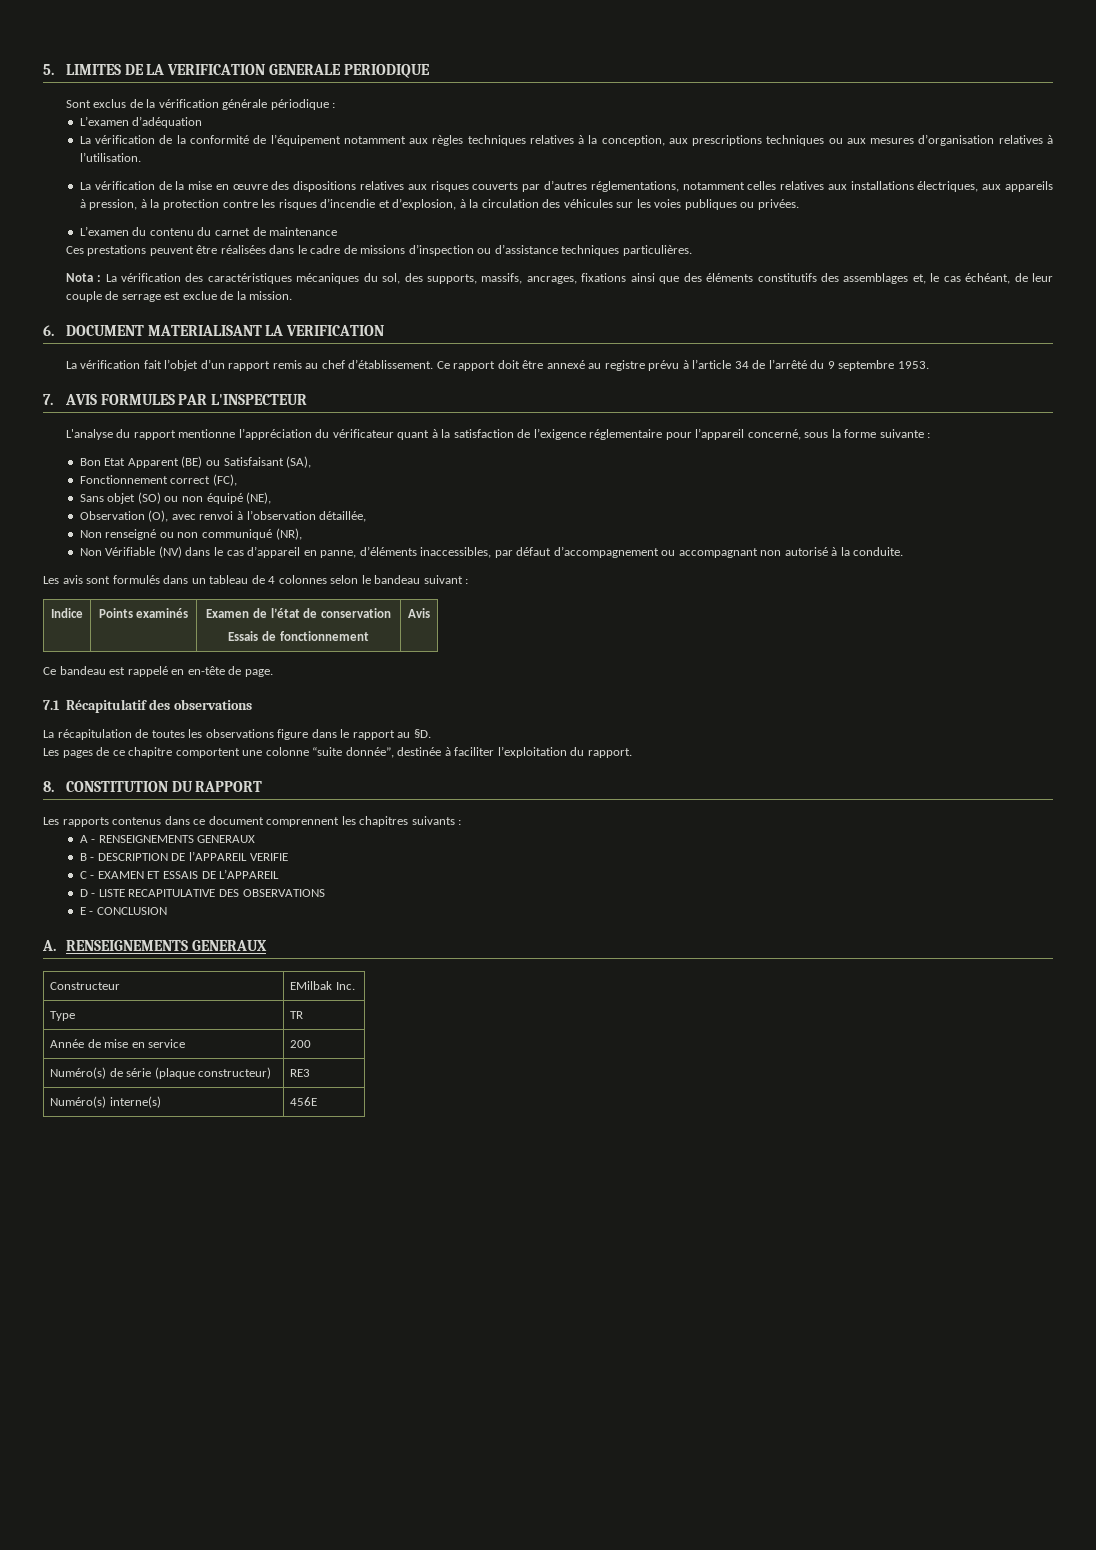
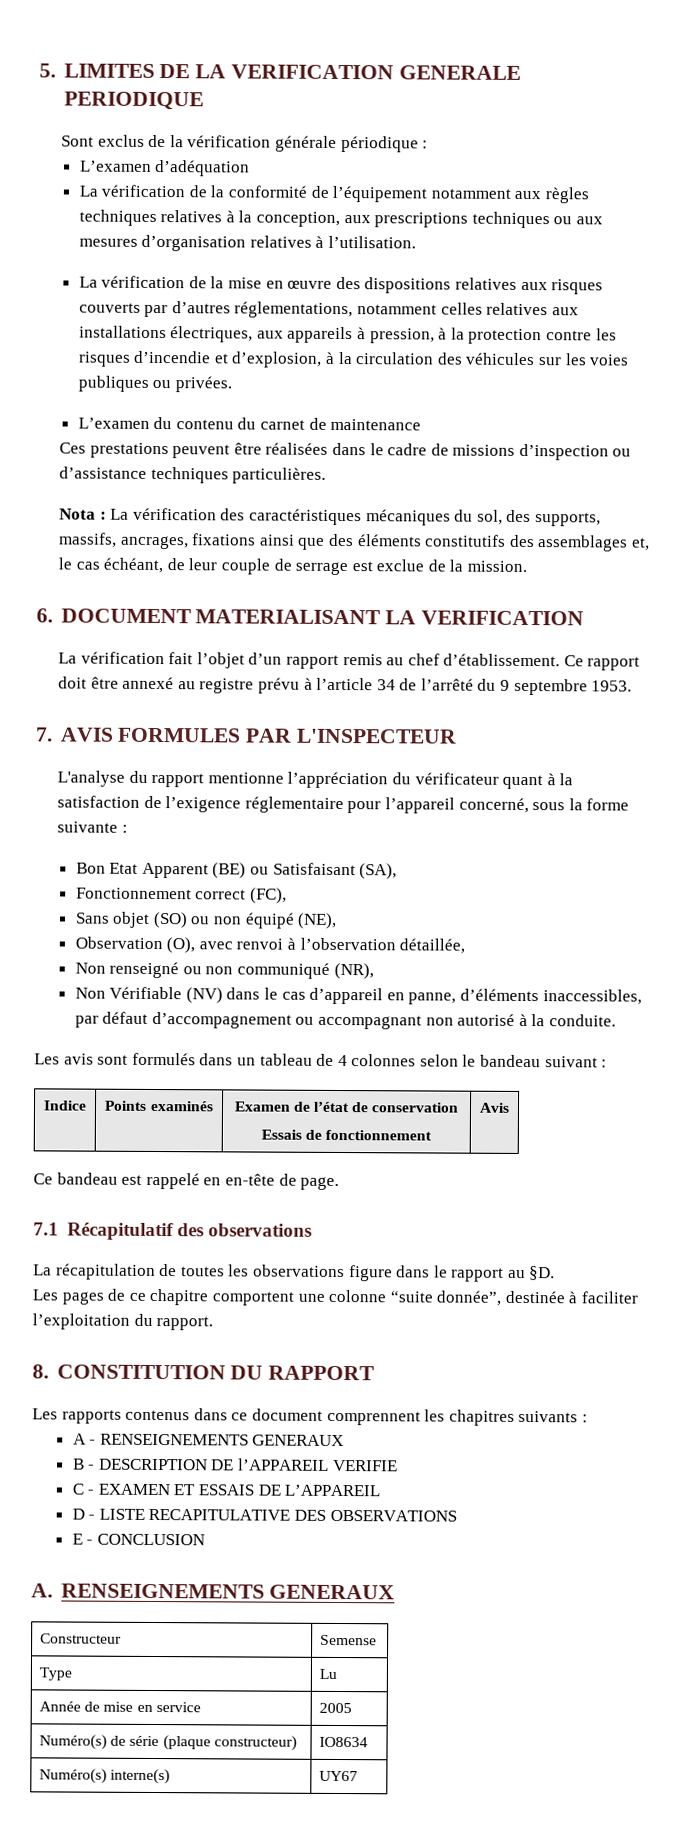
- Constructeur | EMilbak Inc.
+ Constructeur | Semense
- Type | TR
+ Type | Lu
- Année de mise en service | 200
+ Année de mise en service | 2005
- Numéro(s) de série (plaque constructeur) | RE3
+ Numéro(s) de série (plaque constructeur) | IO8634
- Numéro(s) interne(s) | 456E
+ Numéro(s) interne(s) | UY67

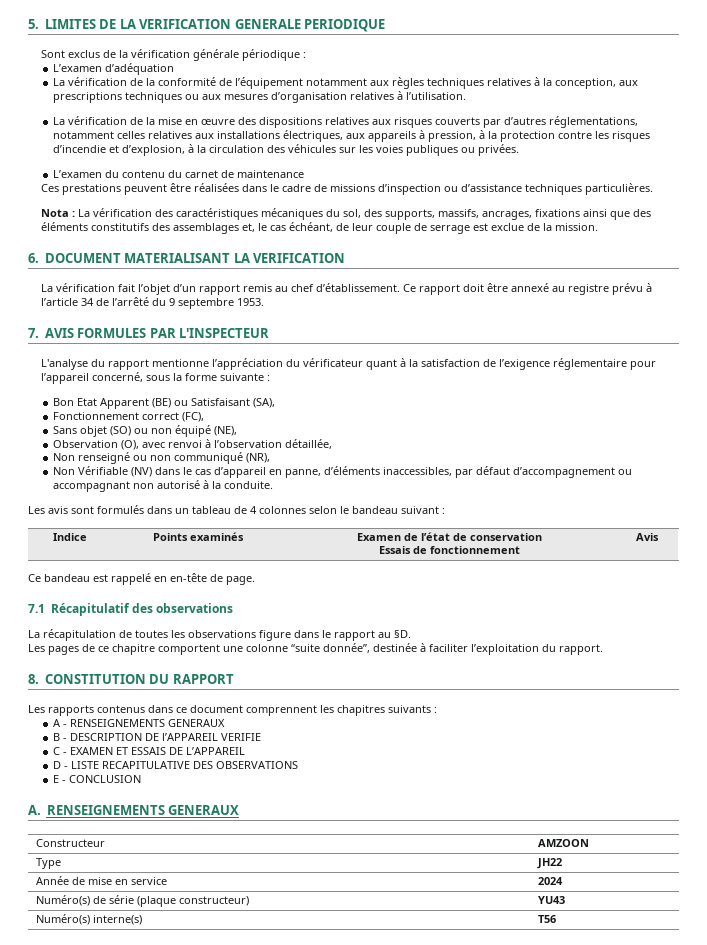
- Constructeur | Semense
+ Constructeur | AMZOON
- Type | Lu
+ Type | JH22
- Année de mise en service | 2005
+ Année de mise en service | 2024
- Numéro(s) de série (plaque constructeur) | IO8634
+ Numéro(s) de série (plaque constructeur) | YU43
- Numéro(s) interne(s) | UY67
+ Numéro(s) interne(s) | T56

